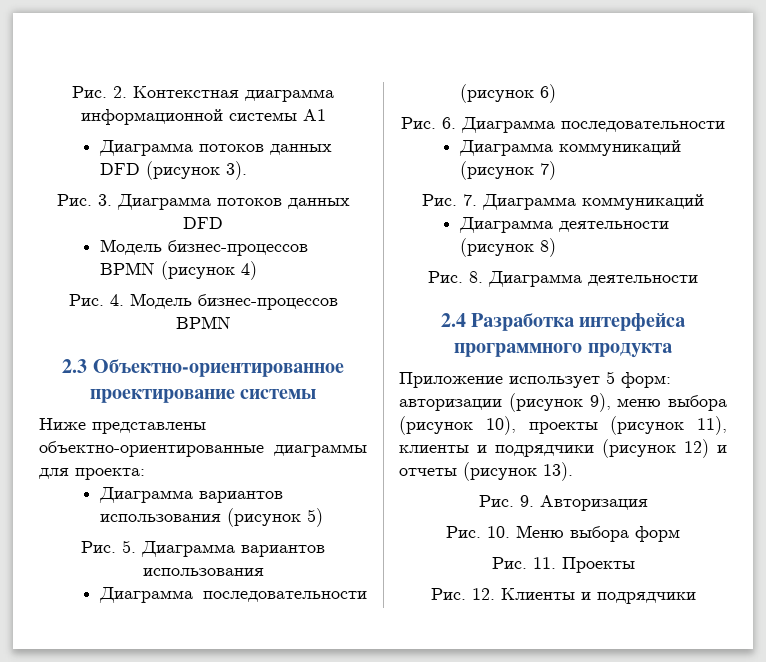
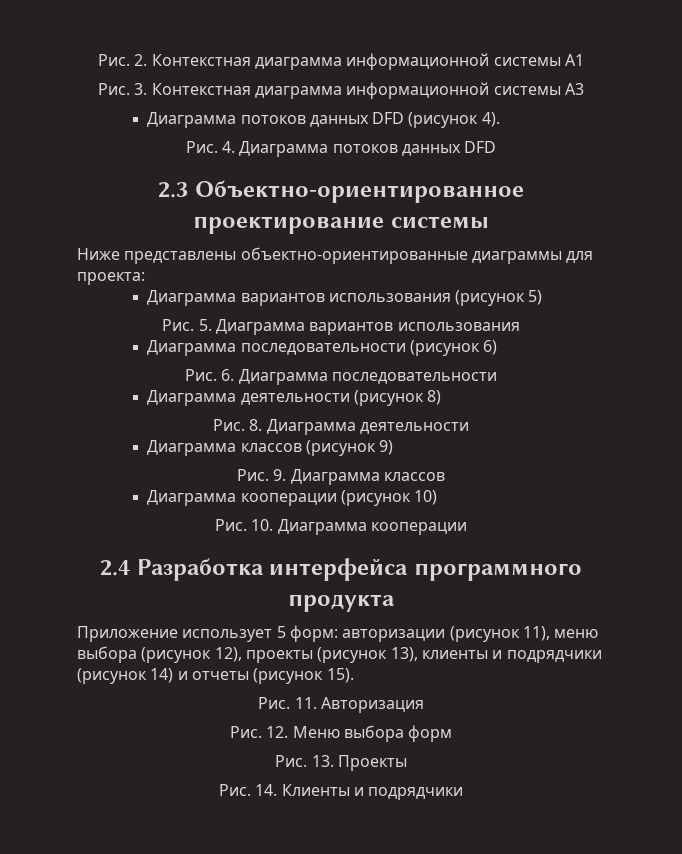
+ Рис. 3. Контекстная диаграмма информационной системы А3
- Диаграмма потоков данных DFD (рисунок 3).
- Рис. 3. Диаграмма потоков данных DFD
- Модель бизнес-процессов BPMN (рисунок 4)
- Рис. 4. Модель бизнес-процессов BPMN
+ Диаграмма потоков данных DFD (рисунок 4).
+ Рис. 4. Диаграмма потоков данных DFD
- Диаграмма коммуникаций (рисунок 7)
- Рис. 7. Диаграмма коммуникаций
+ Диаграмма классов (рисунок 9)
+ Рис. 9. Диаграмма классов
+ Диаграмма кооперации (рисунок 10)
+ Рис. 10. Диаграмма кооперации
- Приложение использует 5 форм: авторизации (рисунок 9), меню выбора (рисунок 10), проекты (рисунок 11), клиенты и подрядчики (рисунок 12) и отчеты (рисунок 13).
- Рис. 9. Авторизация
+ Приложение использует 5 форм: авторизации (рисунок 11), меню выбора (рисунок 12), проекты (рисунок 13), клиенты и подрядчики (рисунок 14) и отчеты (рисунок 15).
+ Рис. 11. Авторизация
- Рис. 10. Меню выбора форм
+ Рис. 12. Меню выбора форм
- Рис. 11. Проекты
+ Рис. 13. Проекты
- Рис. 12. Клиенты и подрядчики
+ Рис. 14. Клиенты и подрядчики

